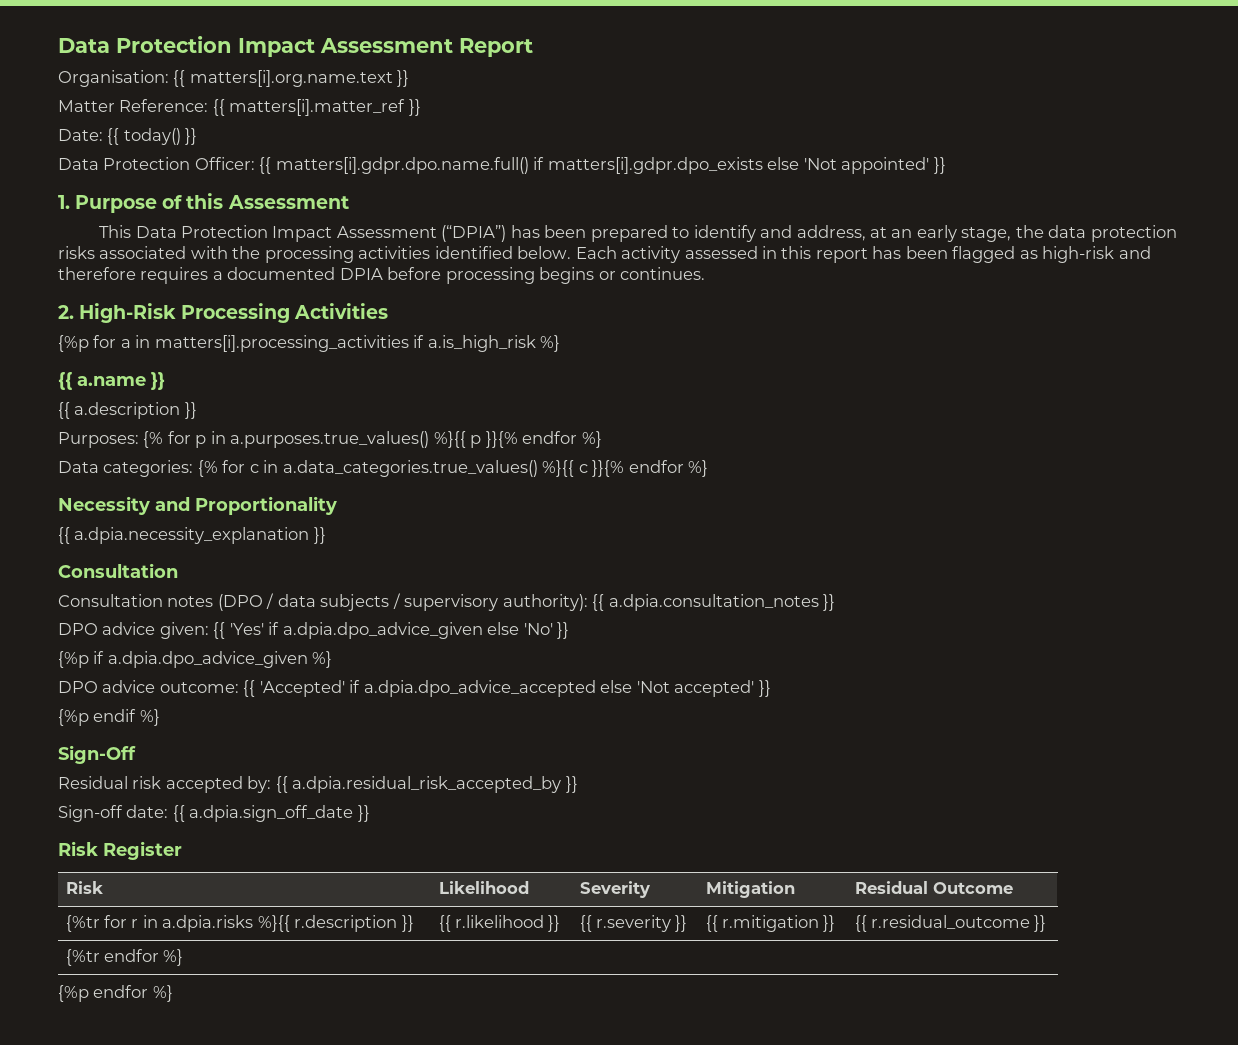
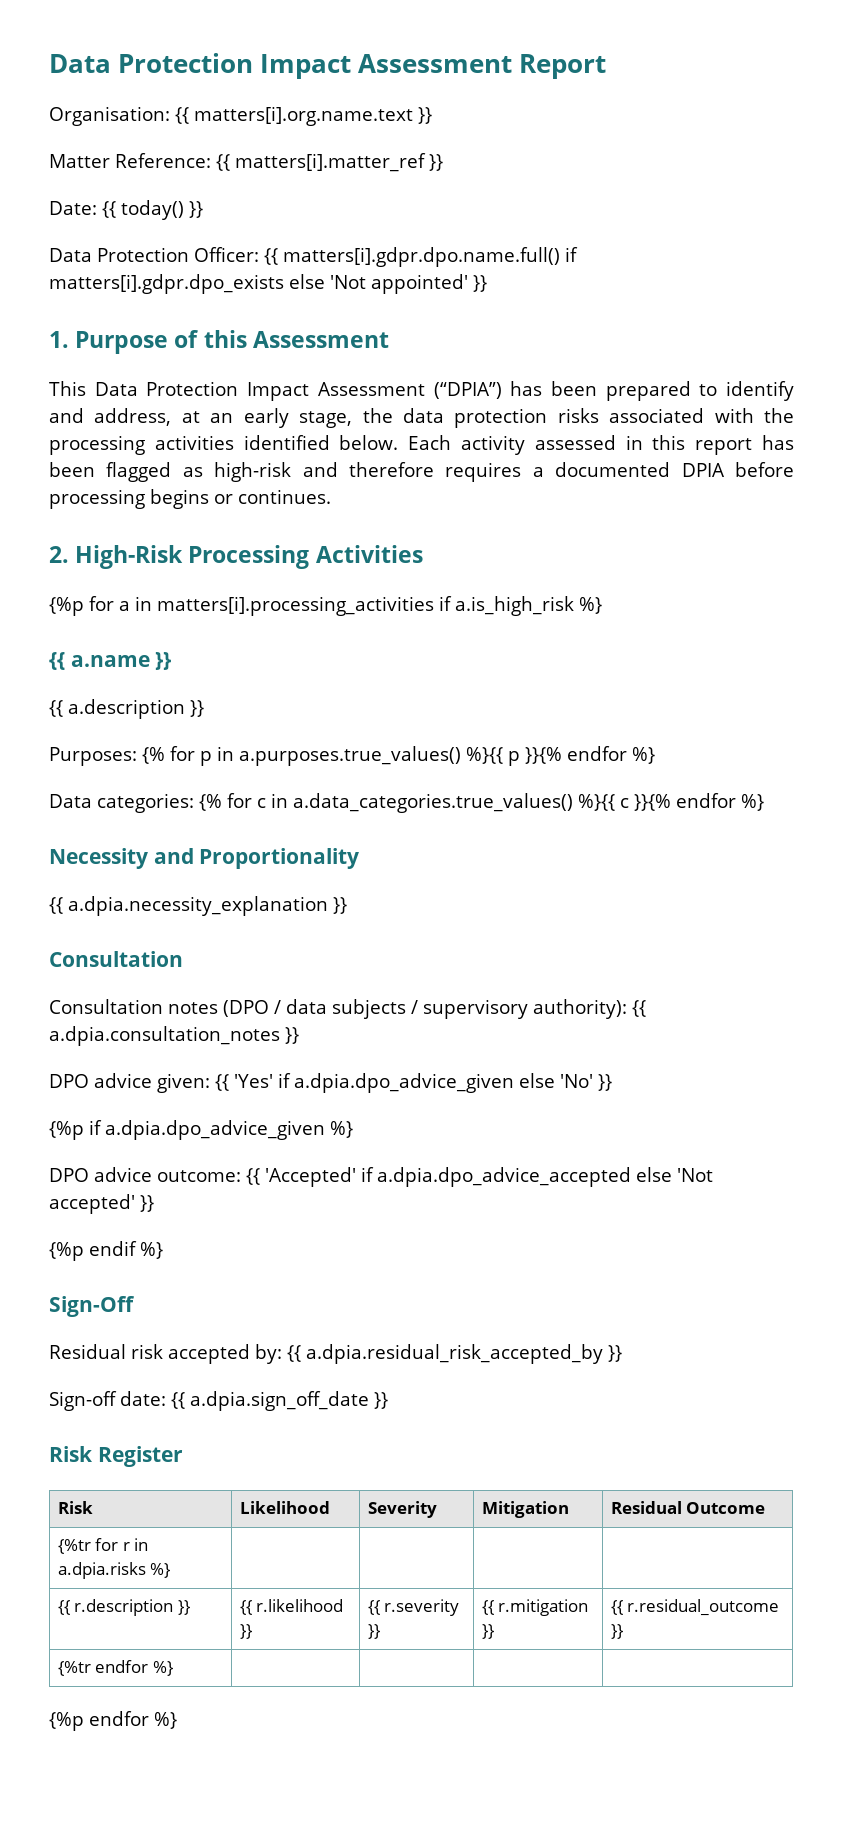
- {%tr for r in a.dpia.risks %}{{ r.description }} | {{ r.likelihood }} | {{ r.severity }} | {{ r.mitigation }} | {{ r.residual_outcome }}
+ {%tr for r in a.dpia.risks %} | | | |
+ {{ r.description }} | {{ r.likelihood }} | {{ r.severity }} | {{ r.mitigation }} | {{ r.residual_outcome }}

